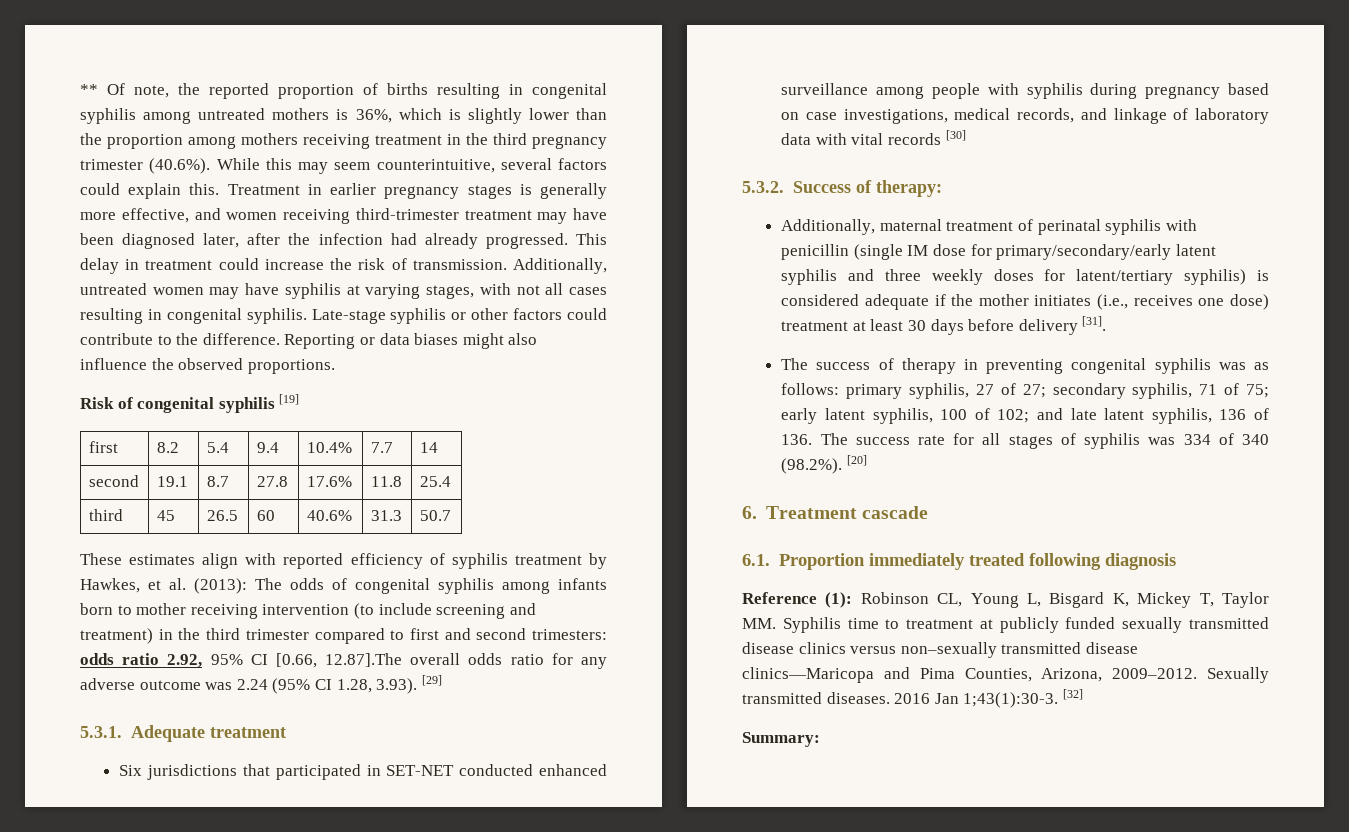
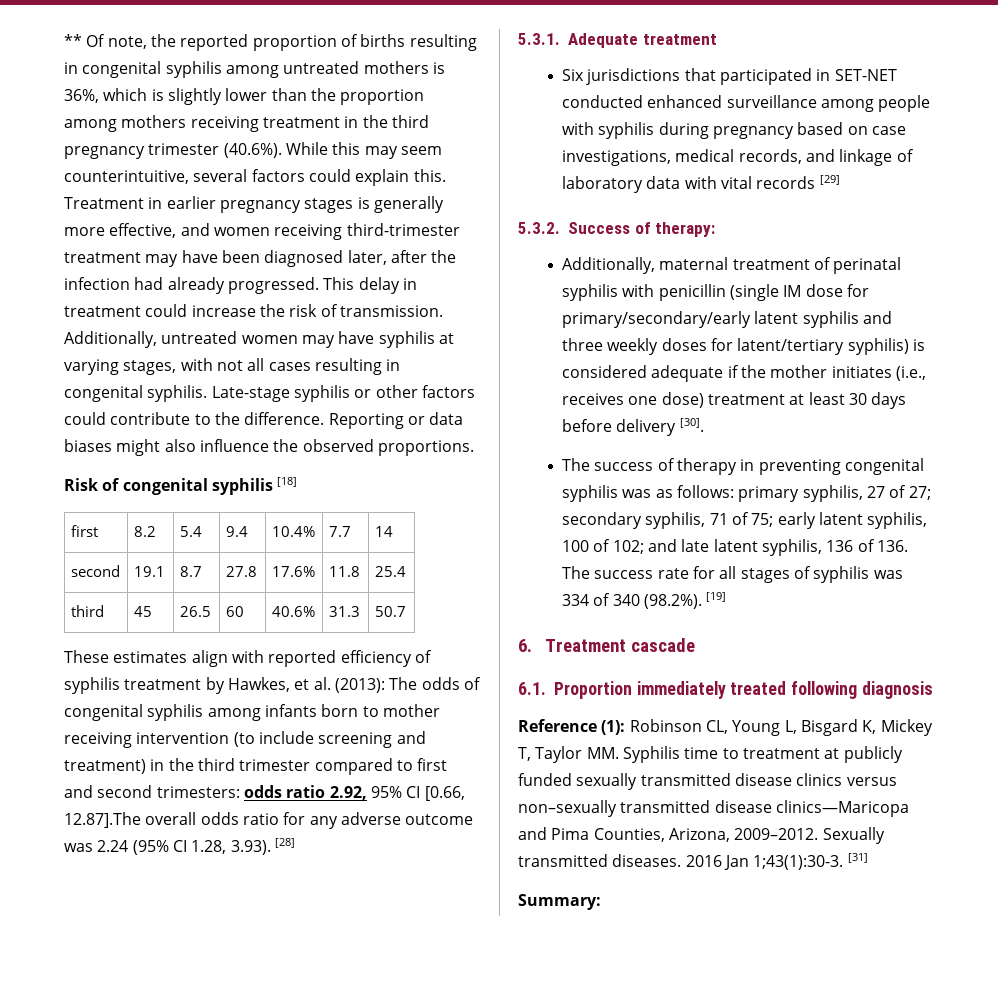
- Risk of congenital syphilis [19]
+ Risk of congenital syphilis [18]
- odds ratio 2.92, 95% CI [0.66, 12.87].The overall odds ratio for any adverse outcome was 2.24 (95% CI 1.28, 3.93). [29]
+ odds ratio 2.92, 95% CI [0.66, 12.87].The overall odds ratio for any adverse outcome was 2.24 (95% CI 1.28, 3.93). [28]
- Six jurisdictions that participated in SET-NET conducted enhanced surveillance among people with syphilis during pregnancy based on case investigations, medical records, and linkage of laboratory data with vital records [30]
+ Six jurisdictions that participated in SET-NET conducted enhanced surveillance among people with syphilis during pregnancy based on case investigations, medical records, and linkage of laboratory data with vital records [29]
- Additionally, maternal treatment of perinatal syphilis with penicillin (single IM dose for primary/secondary/early latent syphilis and three weekly doses for latent/tertiary syphilis) is considered adequate if the mother initiates (i.e., receives one dose) treatment at least 30 days before delivery [31].
+ Additionally, maternal treatment of perinatal syphilis with penicillin (single IM dose for primary/secondary/early latent syphilis and three weekly doses for latent/tertiary syphilis) is considered adequate if the mother initiates (i.e., receives one dose) treatment at least 30 days before delivery [30].
- The success of therapy in preventing congenital syphilis was as follows: primary syphilis, 27 of 27; secondary syphilis, 71 of 75; early latent syphilis, 100 of 102; and late latent syphilis, 136 of 136. The success rate for all stages of syphilis was 334 of 340 (98.2%). [20]
+ The success of therapy in preventing congenital syphilis was as follows: primary syphilis, 27 of 27; secondary syphilis, 71 of 75; early latent syphilis, 100 of 102; and late latent syphilis, 136 of 136. The success rate for all stages of syphilis was 334 of 340 (98.2%). [19]
- [32]
+ [31]

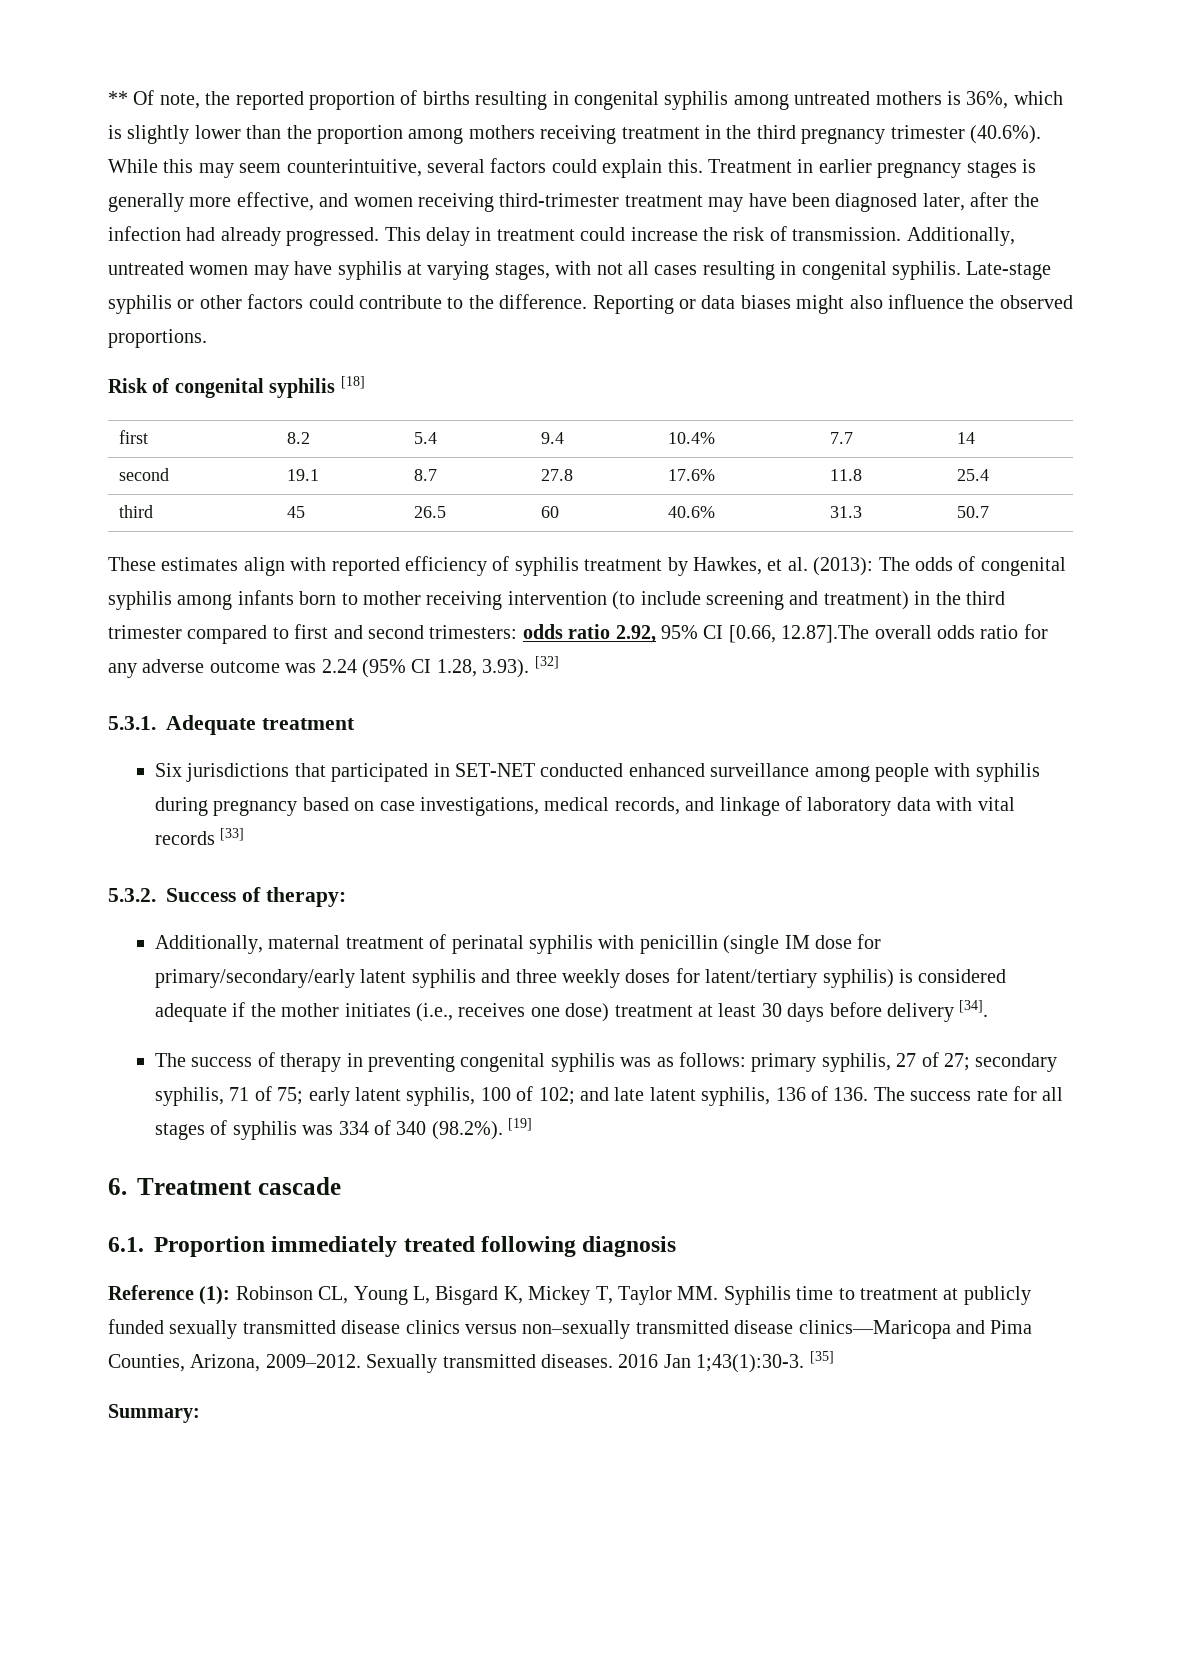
- odds ratio 2.92, 95% CI [0.66, 12.87].The overall odds ratio for any adverse outcome was 2.24 (95% CI 1.28, 3.93). [28]
+ odds ratio 2.92, 95% CI [0.66, 12.87].The overall odds ratio for any adverse outcome was 2.24 (95% CI 1.28, 3.93). [32]
- Six jurisdictions that participated in SET-NET conducted enhanced surveillance among people with syphilis during pregnancy based on case investigations, medical records, and linkage of laboratory data with vital records [29]
+ Six jurisdictions that participated in SET-NET conducted enhanced surveillance among people with syphilis during pregnancy based on case investigations, medical records, and linkage of laboratory data with vital records [33]
- Additionally, maternal treatment of perinatal syphilis with penicillin (single IM dose for primary/secondary/early latent syphilis and three weekly doses for latent/tertiary syphilis) is considered adequate if the mother initiates (i.e., receives one dose) treatment at least 30 days before delivery [30].
+ Additionally, maternal treatment of perinatal syphilis with penicillin (single IM dose for primary/secondary/early latent syphilis and three weekly doses for latent/tertiary syphilis) is considered adequate if the mother initiates (i.e., receives one dose) treatment at least 30 days before delivery [34].
- [31]
+ [35]

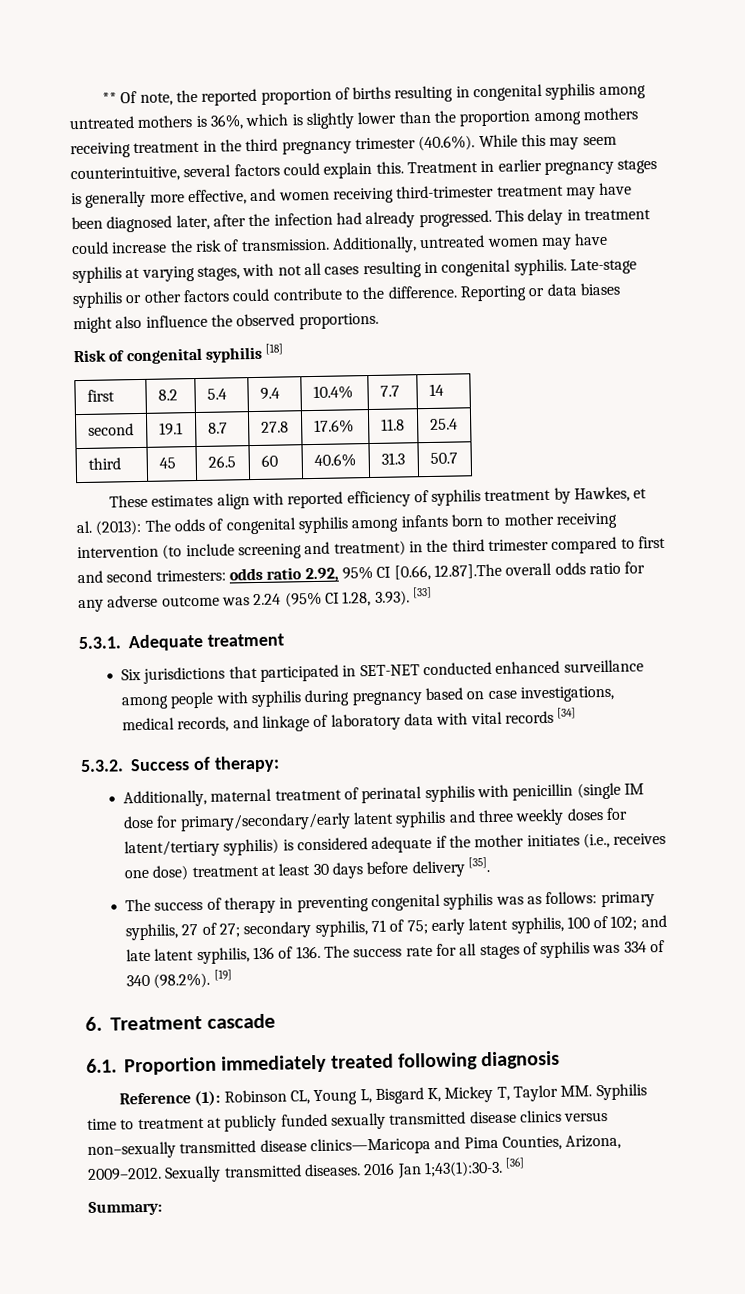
- odds ratio 2.92, 95% CI [0.66, 12.87].The overall odds ratio for any adverse outcome was 2.24 (95% CI 1.28, 3.93). [32]
+ odds ratio 2.92, 95% CI [0.66, 12.87].The overall odds ratio for any adverse outcome was 2.24 (95% CI 1.28, 3.93). [33]
- Six jurisdictions that participated in SET-NET conducted enhanced surveillance among people with syphilis during pregnancy based on case investigations, medical records, and linkage of laboratory data with vital records [33]
+ Six jurisdictions that participated in SET-NET conducted enhanced surveillance among people with syphilis during pregnancy based on case investigations, medical records, and linkage of laboratory data with vital records [34]
- Additionally, maternal treatment of perinatal syphilis with penicillin (single IM dose for primary/secondary/early latent syphilis and three weekly doses for latent/tertiary syphilis) is considered adequate if the mother initiates (i.e., receives one dose) treatment at least 30 days before delivery [34].
+ Additionally, maternal treatment of perinatal syphilis with penicillin (single IM dose for primary/secondary/early latent syphilis and three weekly doses for latent/tertiary syphilis) is considered adequate if the mother initiates (i.e., receives one dose) treatment at least 30 days before delivery [35].
- [35]
+ [36]

